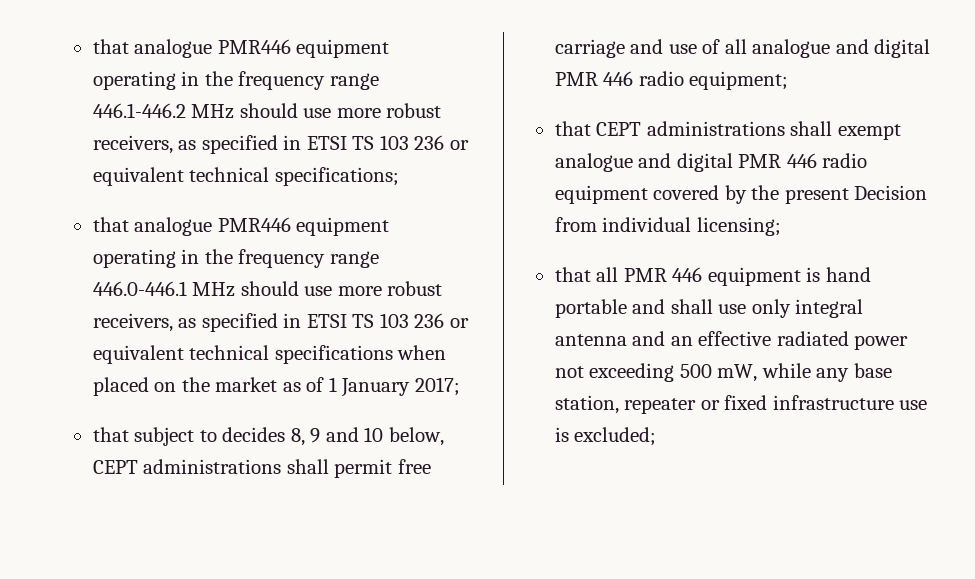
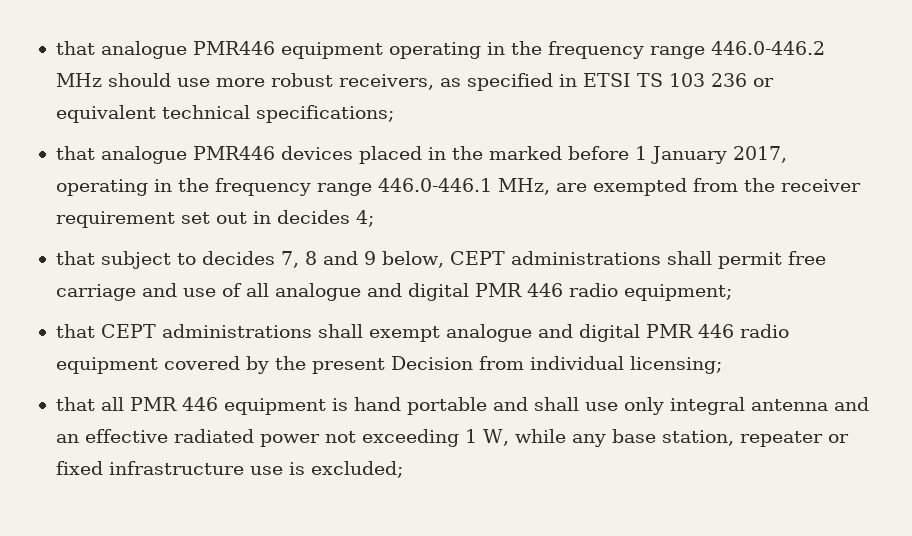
- that analogue PMR446 equipment operating in the frequency range 446.1-446.2 MHz should use more robust receivers, as specified in ETSI TS 103 236 or equivalent technical specifications;
+ that analogue PMR446 equipment operating in the frequency range 446.0-446.2 MHz should use more robust receivers, as specified in ETSI TS 103 236 or equivalent technical specifications;
- that analogue PMR446 equipment operating in the frequency range 446.0-446.1 MHz should use more robust receivers, as specified in ETSI TS 103 236 or equivalent technical specifications when placed on the market as of 1 January 2017;
+ that analogue PMR446 devices placed in the marked before 1 January 2017, operating in the frequency range 446.0-446.1 MHz, are exempted from the receiver requirement set out in decides 4;
- that subject to decides 8, 9 and 10 below, CEPT administrations shall permit free carriage and use of all analogue and digital PMR 446 radio equipment;
+ that subject to decides 7, 8 and 9 below, CEPT administrations shall permit free carriage and use of all analogue and digital PMR 446 radio equipment;
- that all PMR 446 equipment is hand portable and shall use only integral antenna and an effective radiated power not exceeding 500 mW, while any base station, repeater or fixed infrastructure use is excluded;
+ that all PMR 446 equipment is hand portable and shall use only integral antenna and an effective radiated power not exceeding 1 W, while any base station, repeater or fixed infrastructure use is excluded;

